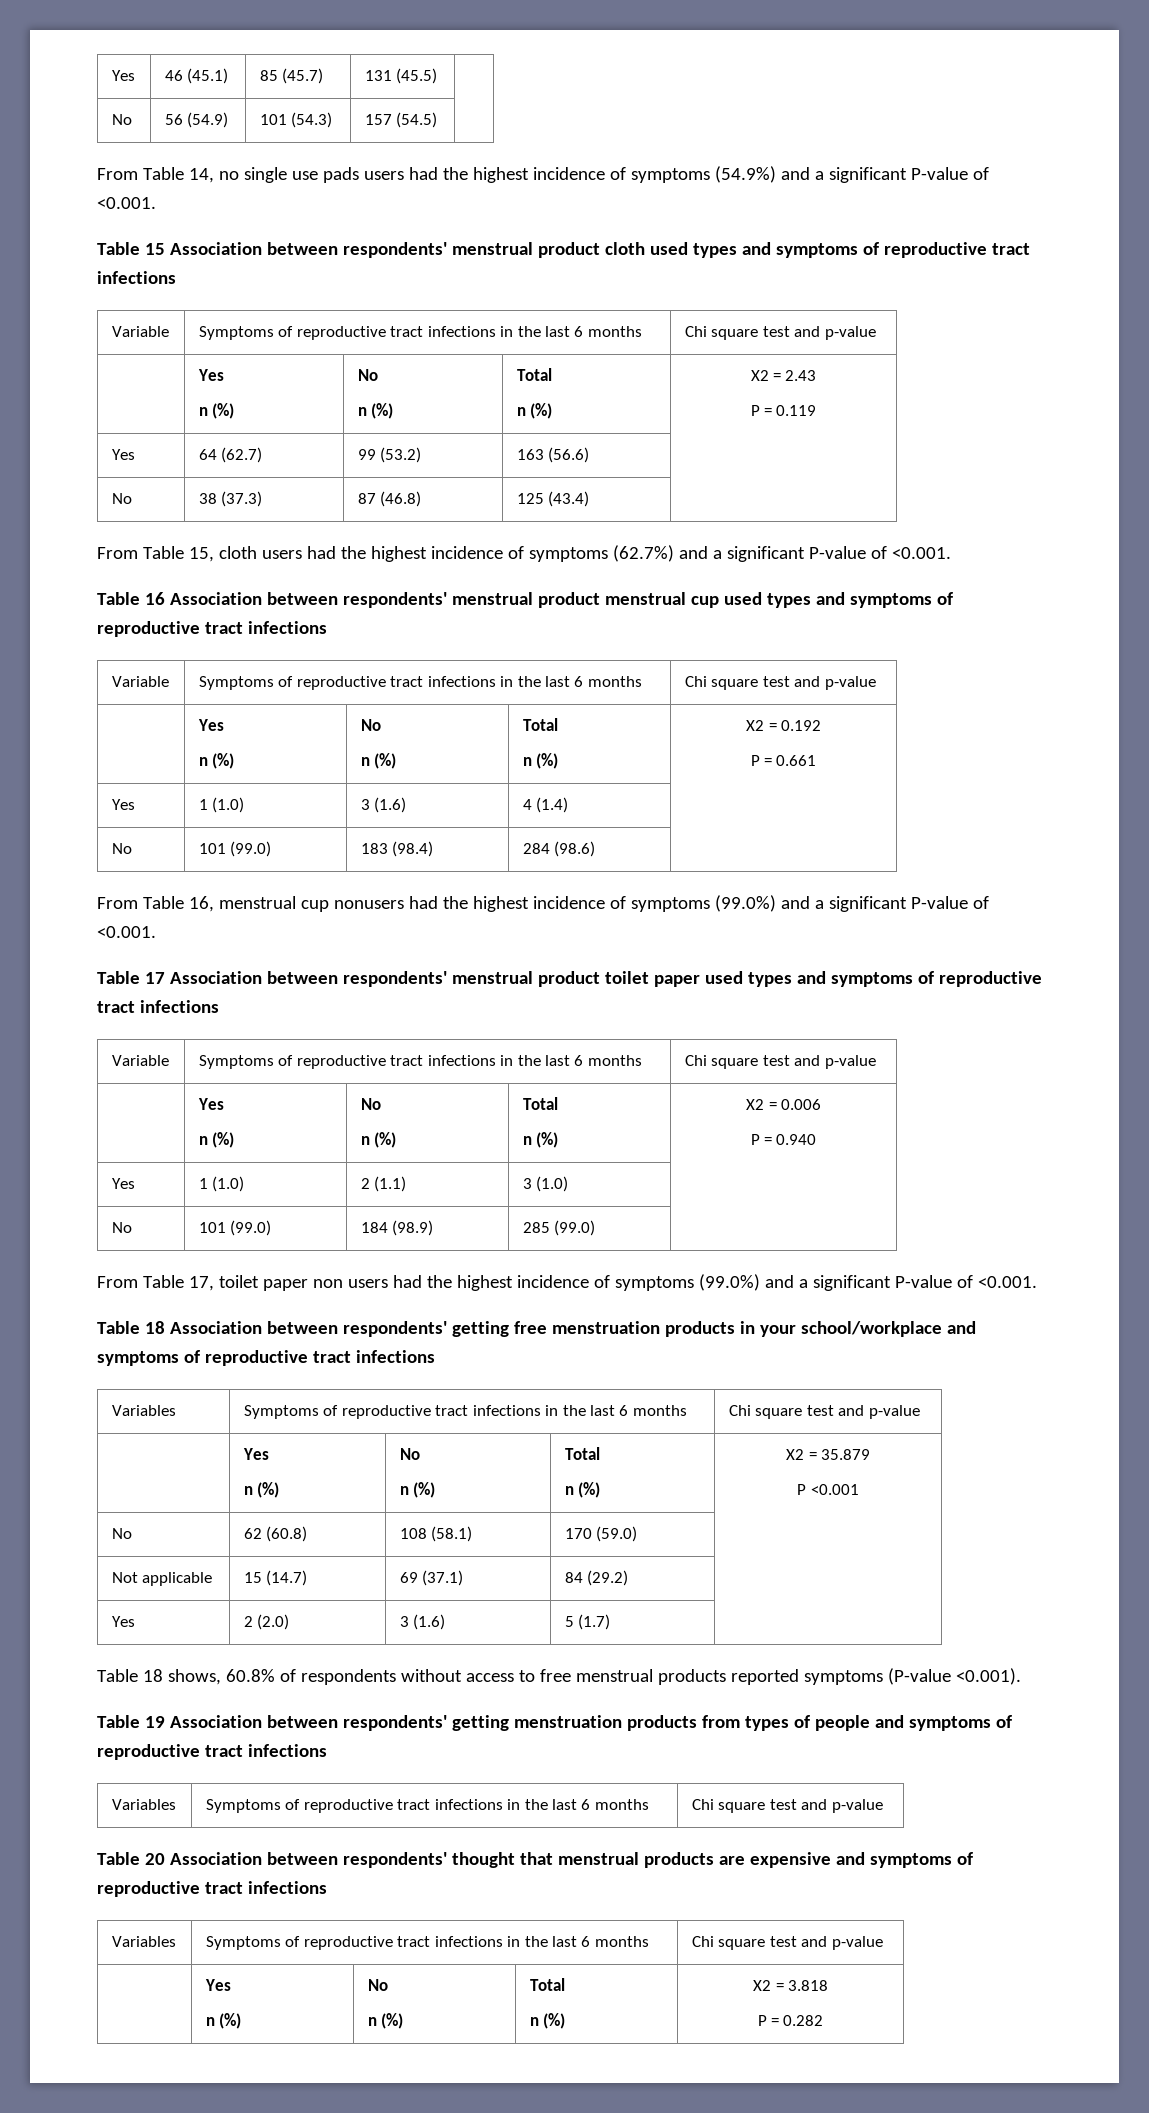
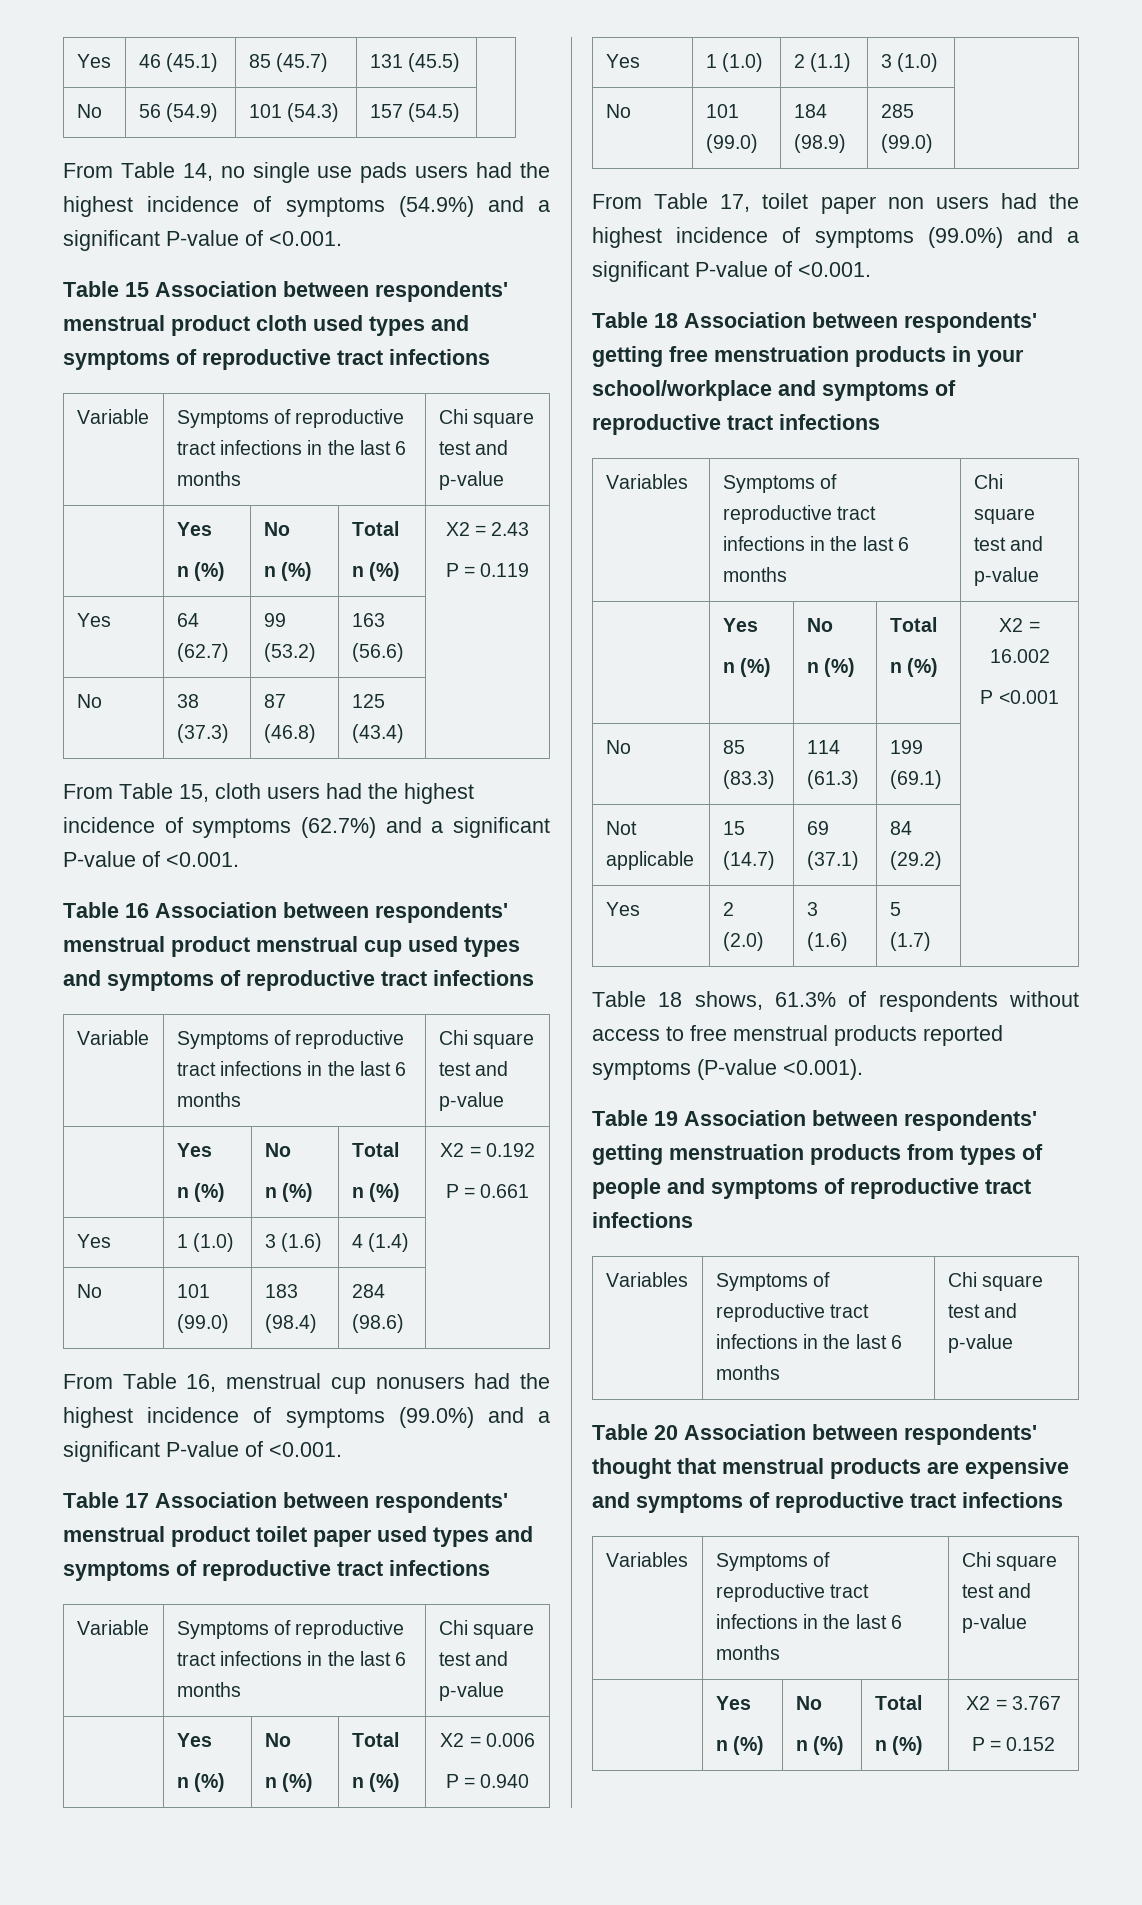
  Table 18 Association between respondents' getting free menstruation products in your school/workplace and symptoms of reproductive tract infections
  Variables | Symptoms of reproductive tract infections in the last 6 months | Chi square test and p-value
  | Yes
  n (%) | No
  n (%) | Total
- n (%) | X2 = 35.879
+ n (%) | X2 = 16.002
- No | 62 (60.8) | 108 (58.1) | 170 (59.0) |
+ No | 85 (83.3) | 114 (61.3) | 199 (69.1) |
- Table 18 shows, 60.8% of respondents without access to free menstrual products reported symptoms (P-value <0.001).
+ Table 18 shows, 61.3% of respondents without access to free menstrual products reported symptoms (P-value <0.001).
  Table 20 Association between respondents' thought that menstrual products are expensive and symptoms of reproductive tract infections
  Variables | Symptoms of reproductive tract infections in the last 6 months | Chi square test and p-value
  | Yes
  n (%) | No
  n (%) | Total
- n (%) | X2 = 3.818
- P = 0.282
+ n (%) | X2 = 3.767
+ P = 0.152

